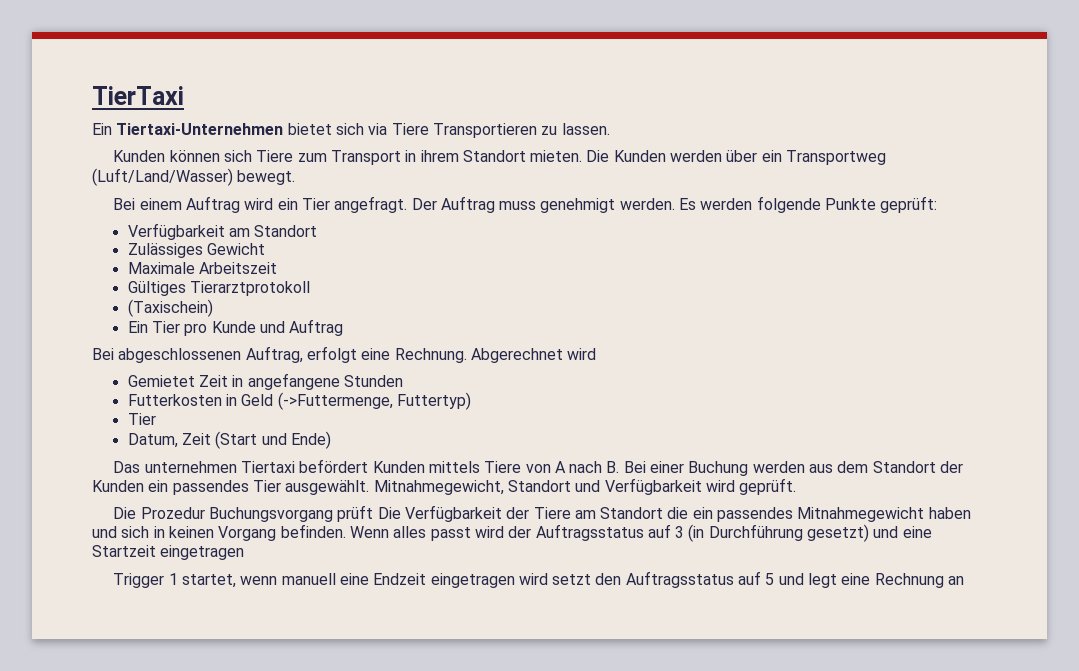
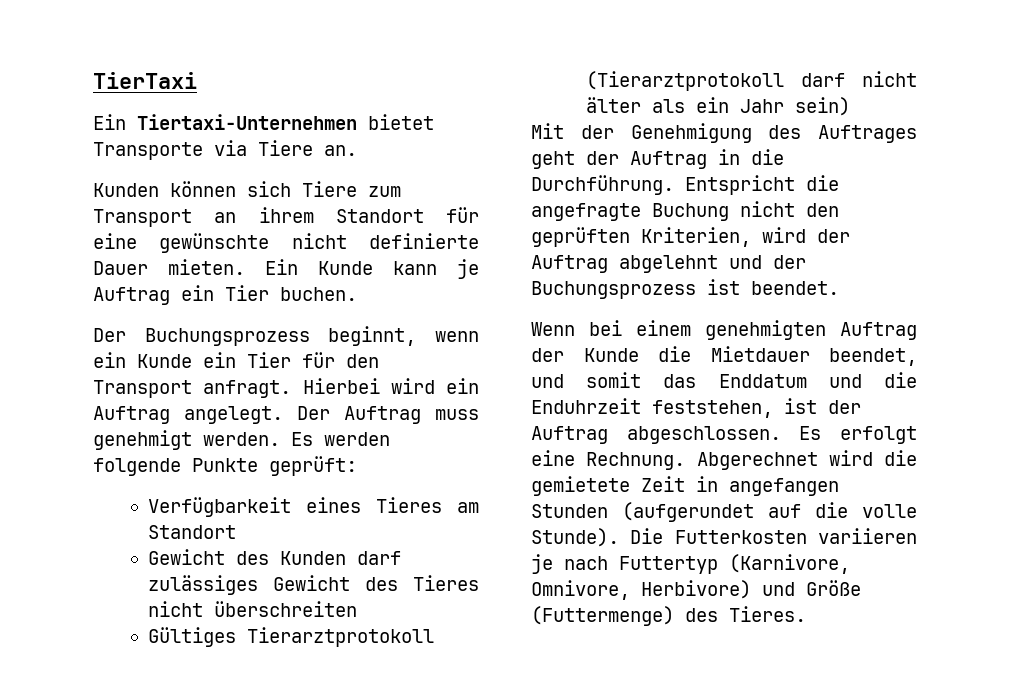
- Ein Tiertaxi-Unternehmen bietet sich via Tiere Transportieren zu lassen.
+ Ein Tiertaxi-Unternehmen bietet Transporte via Tiere an.
- Kunden können sich Tiere zum Transport in ihrem Standort mieten. Die Kunden werden über ein Transportweg (Luft/Land/Wasser) bewegt.
- Bei einem Auftrag wird ein Tier angefragt.
+ Kunden können sich Tiere zum Transport an ihrem Standort für eine gewünschte nicht definierte Dauer mieten. Ein Kunde kann je Auftrag ein Tier buchen.
+ Der Buchungsprozess beginnt, wenn ein Kunde ein Tier für den Transport anfragt. Hierbei wird ein Auftrag angelegt.
- Verfügbarkeit am Standort
+ Verfügbarkeit eines Tieres am Standort
- Zulässiges Gewicht
- Maximale Arbeitszeit
- Gültiges Tierarztprotokoll
- (Taxischein)
- Ein Tier pro Kunde und Auftrag
- Bei abgeschlossenen Auftrag, erfolgt eine Rechnung.
+ Gewicht des Kunden darf zulässiges Gewicht des Tieres nicht überschreiten
+ Gültiges Tierarztprotokoll (Tierarztprotokoll darf nicht älter als ein Jahr sein)
+ Mit der Genehmigung des Auftrages geht der Auftrag in die Durchführung. Entspricht die angefragte Buchung nicht den geprüften Kriterien, wird der Auftrag abgelehnt und der Buchungsprozess ist beendet.
+ Wenn bei einem genehmigten Auftrag der Kunde die Mietdauer beendet, und somit das Enddatum und die Enduhrzeit feststehen, ist der Auftrag abgeschlossen. Es erfolgt eine Rechnung.
- Abgerechnet wird
- Gemietet Zeit in angefangene Stunden
- Futterkosten in Geld (->Futtermenge, Futtertyp)
- Tier
- Datum, Zeit (Start und Ende)
- Das unternehmen Tiertaxi befördert Kunden mittels Tiere von A nach B. Bei einer Buchung werden aus dem Standort der Kunden ein passendes Tier ausgewählt. Mitnahmegewicht, Standort und Verfügbarkeit wird geprüft.
- Die Prozedur Buchungsvorgang prüft Die Verfügbarkeit der Tiere am Standort die ein passendes Mitnahmegewicht haben und sich in keinen Vorgang befinden. Wenn alles passt wird der Auftragsstatus auf 3 (in Durchführung gesetzt) und eine Startzeit eingetragen
- Trigger 1 startet, wenn manuell eine Endzeit eingetragen wird setzt den Auftragsstatus auf 5 und legt eine Rechnung an
+ Abgerechnet wird die gemietete Zeit in angefangen Stunden (aufgerundet auf die volle Stunde). Die Futterkosten variieren je nach Futtertyp (Karnivore, Omnivore, Herbivore) und Größe (Futtermenge) des Tieres.

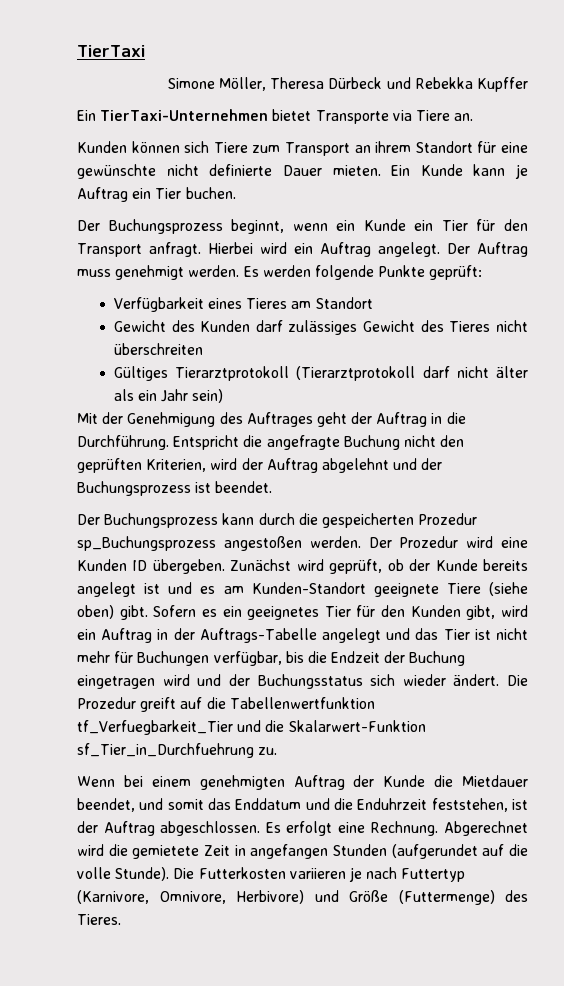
- Ein Tiertaxi-Unternehmen bietet Transporte via Tiere an.
+ Simone Möller, Theresa Dürbeck und Rebekka Kupffer
+ Ein TierTaxi-Unternehmen bietet Transporte via Tiere an.
+ Der Buchungsprozess kann durch die gespeicherten Prozedur sp_Buchungsprozess angestoßen werden. Der Prozedur wird eine Kunden ID übergeben. Zunächst wird geprüft, ob der Kunde bereits angelegt ist und es am Kunden-Standort geeignete Tiere (siehe oben) gibt. Sofern es ein geeignetes Tier für den Kunden gibt, wird ein Auftrag in der Auftrags-Tabelle angelegt und das Tier ist nicht mehr für Buchungen verfügbar, bis die Endzeit der Buchung eingetragen wird und der Buchungsstatus sich wieder ändert. Die Prozedur greift auf die Tabellenwertfunktion tf_Verfuegbarkeit_Tier und die Skalarwert-Funktion sf_Tier_in_Durchfuehrung zu.

